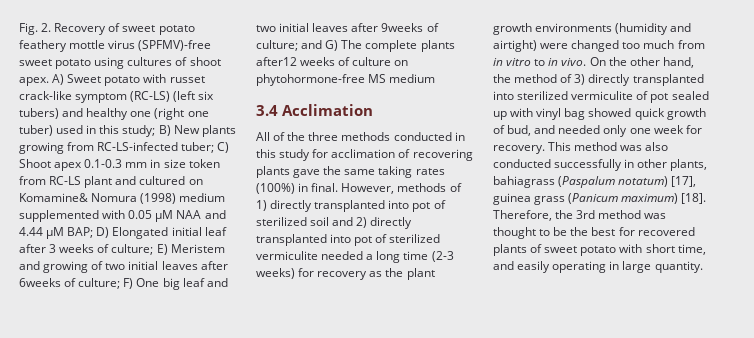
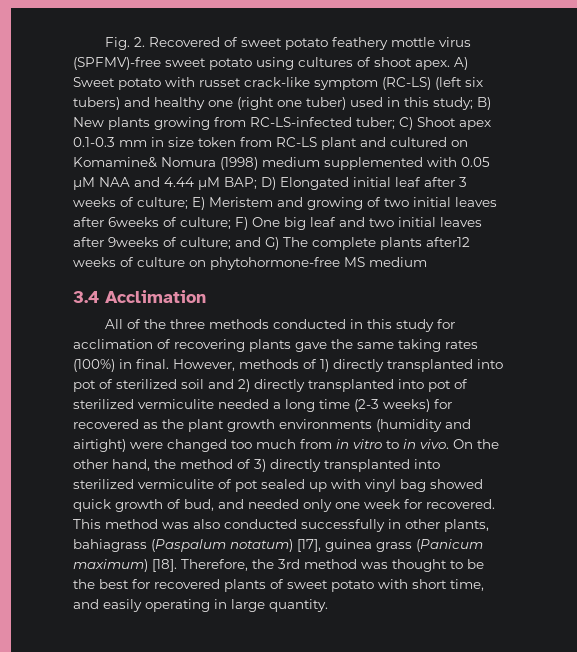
- Fig. 2. Recovery of sweet potato feathery mottle virus (SPFMV)-free sweet potato using cultures of shoot apex.
+ Fig. 2. Recovered of sweet potato feathery mottle virus (SPFMV)-free sweet potato using cultures of shoot apex.
- However, methods of 1) directly transplanted into pot of sterilized soil and 2) directly transplanted into pot of sterilized vermiculite needed a long time (2-3 weeks) for recovery as the plant growth environments (humidity and airtight) were changed too much from in vitro to in vivo.
+ However, methods of 1) directly transplanted into pot of sterilized soil and 2) directly transplanted into pot of sterilized vermiculite needed a long time (2-3 weeks) for recovered as the plant growth environments (humidity and airtight) were changed too much from in vitro to in vivo.
- On the other hand, the method of 3) directly transplanted into sterilized vermiculite of pot sealed up with vinyl bag showed quick growth of bud, and needed only one week for recovery.
+ On the other hand, the method of 3) directly transplanted into sterilized vermiculite of pot sealed up with vinyl bag showed quick growth of bud, and needed only one week for recovered.

